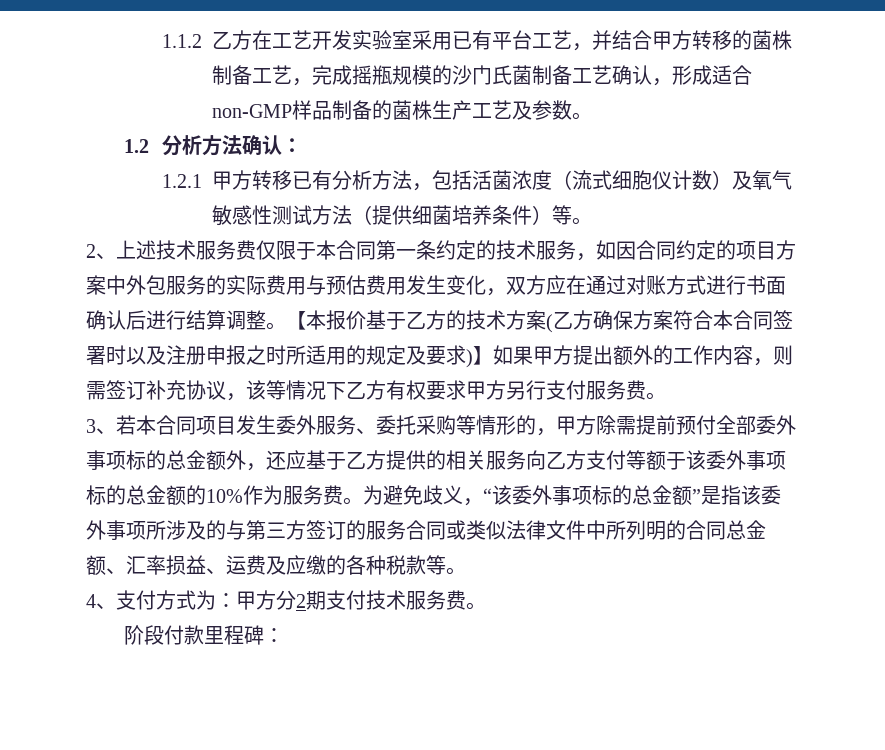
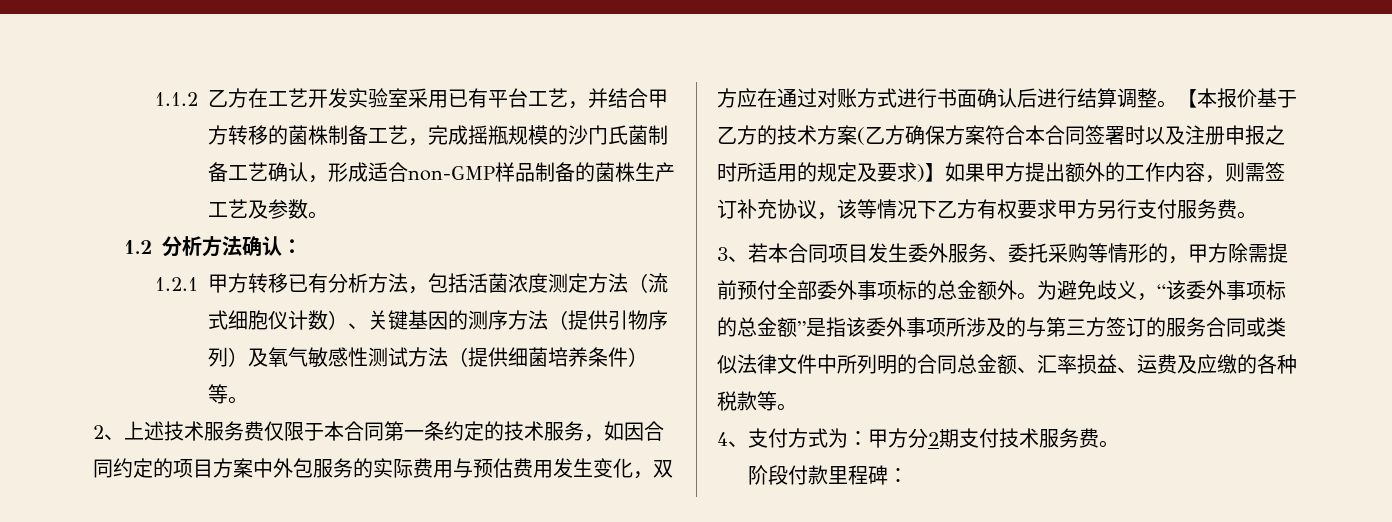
- 1.2.1甲方转移已有分析方法，包括活菌浓度（流式细胞仪计数）及氧气敏感性测试方法（提供细菌培养条件）等。
+ 1.2.1甲方转移已有分析方法，包括活菌浓度测定方法（流式细胞仪计数）、关键基因的测序方法（提供引物序列）及氧气敏感性测试方法（提供细菌培养条件）等。
- 3、若本合同项目发生委外服务、委托采购等情形的，甲方除需提前预付全部委外事项标的总金额外，还应基于乙方提供的相关服务向乙方支付等额于该委外事项标的总金额的10%作为服务费。
+ 3、若本合同项目发生委外服务、委托采购等情形的，甲方除需提前预付全部委外事项标的总金额外。

